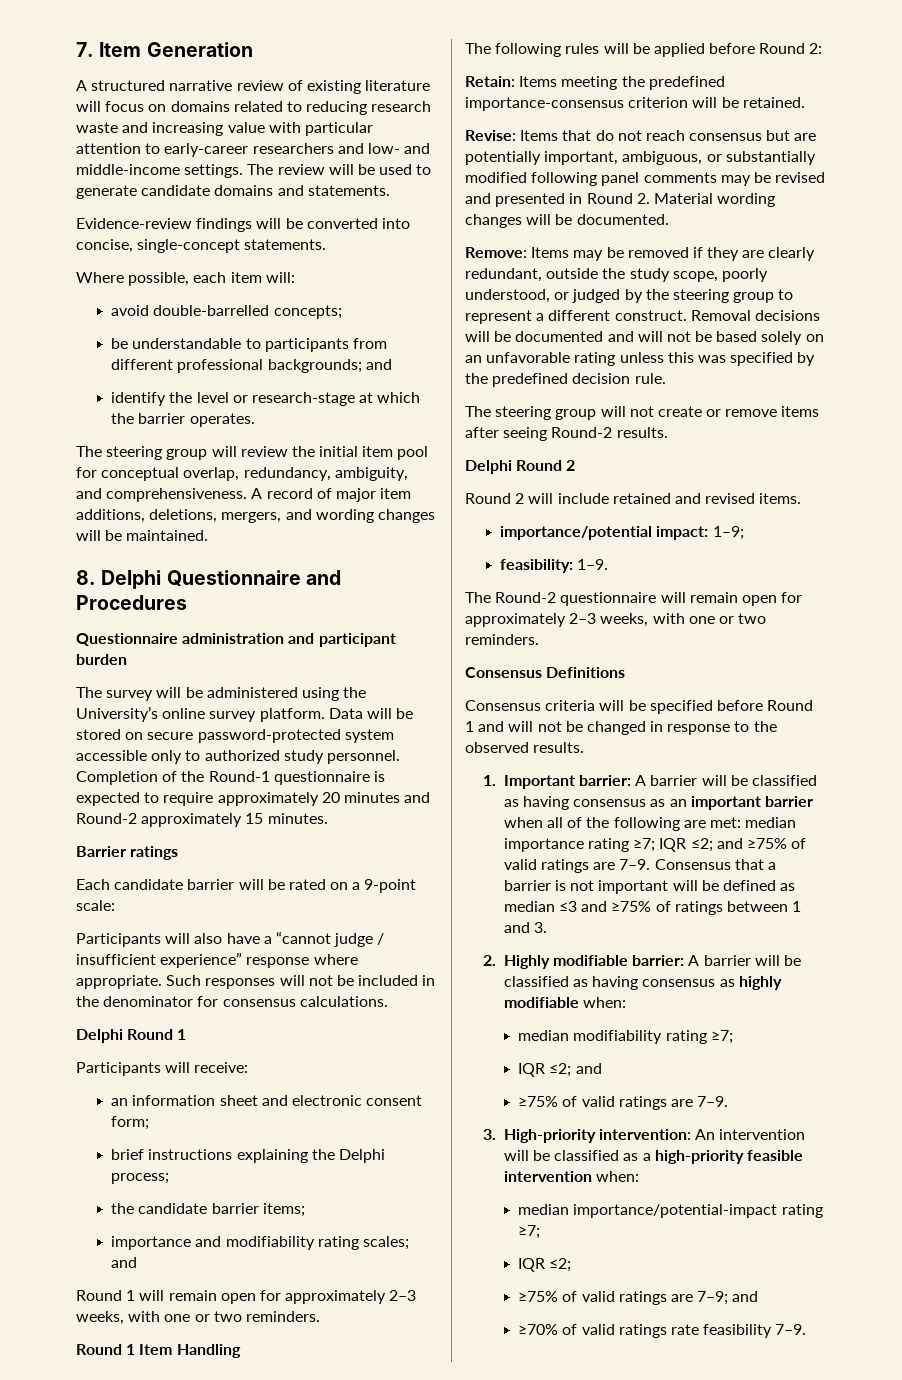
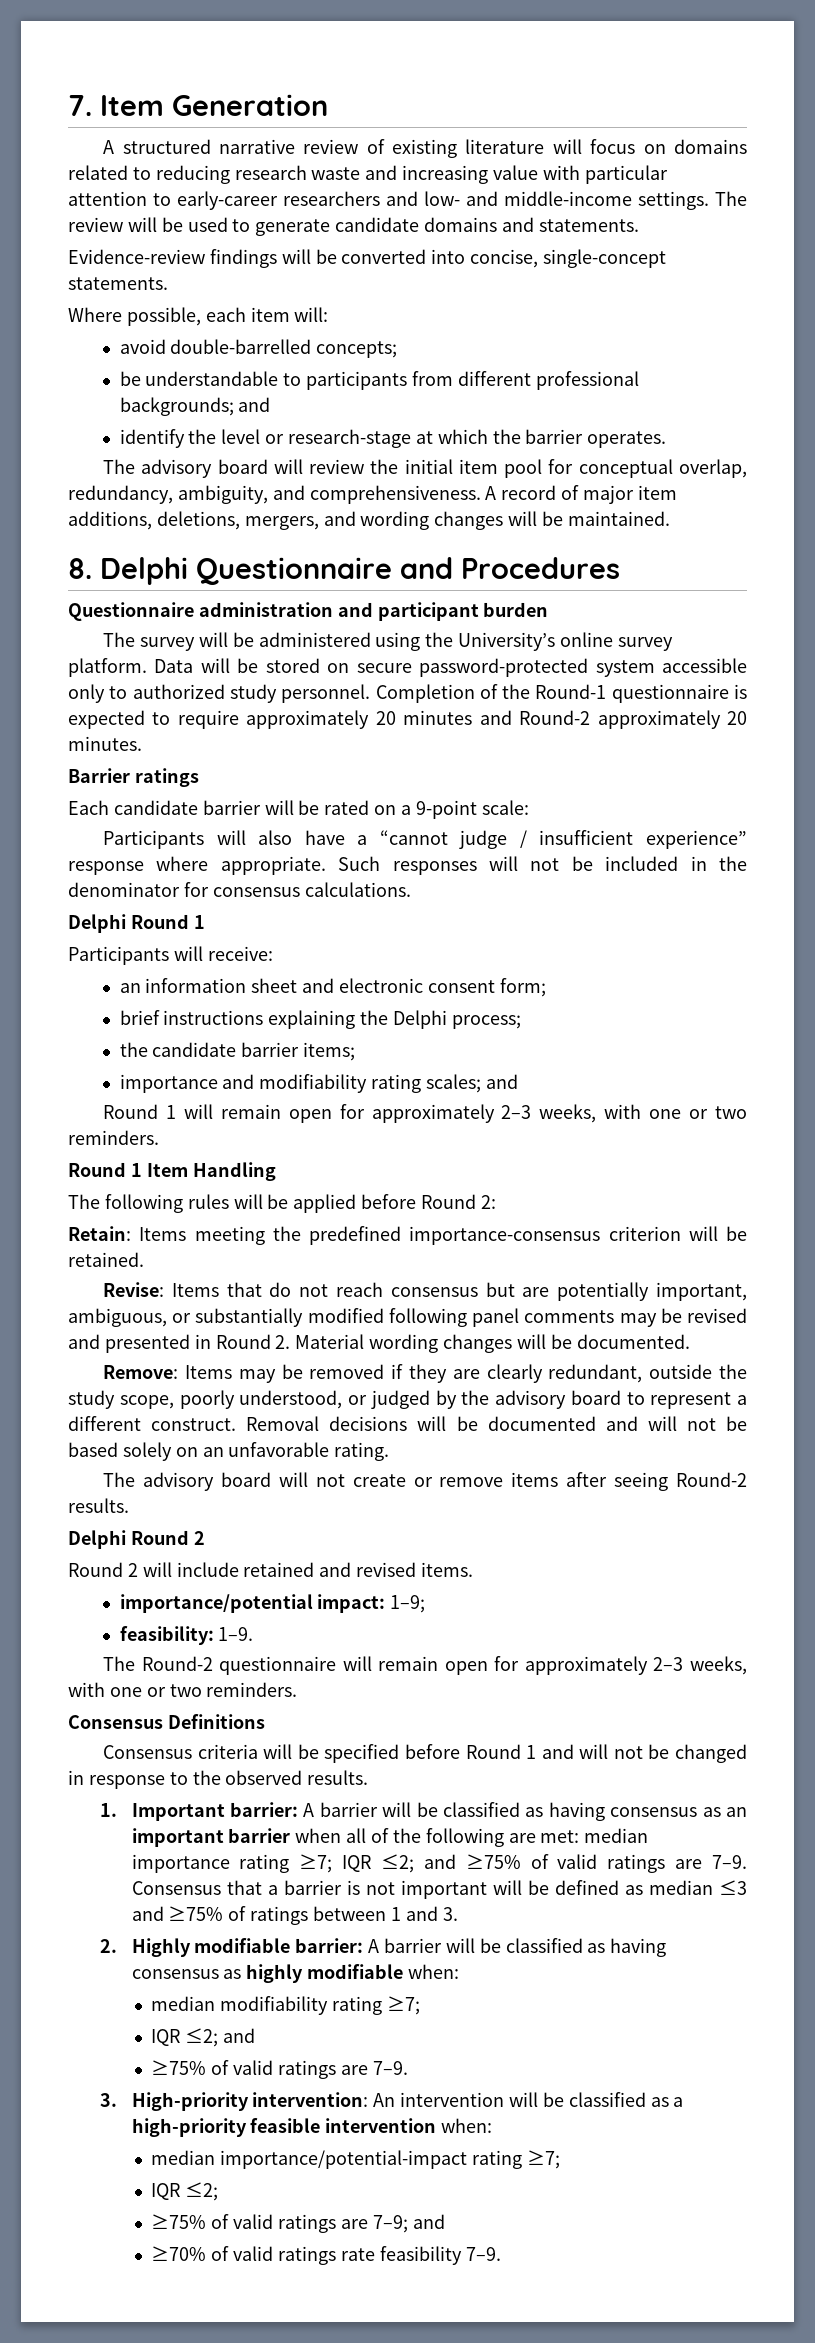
- The steering group will review the initial item pool for conceptual overlap, redundancy, ambiguity, and comprehensiveness.
+ The advisory board will review the initial item pool for conceptual overlap, redundancy, ambiguity, and comprehensiveness.
- Completion of the Round-1 questionnaire is expected to require approximately 20 minutes and Round-2 approximately 15 minutes.
+ Completion of the Round-1 questionnaire is expected to require approximately 20 minutes and Round-2 approximately 20 minutes.
- Remove: Items may be removed if they are clearly redundant, outside the study scope, poorly understood, or judged by the steering group to represent a different construct.
+ Remove: Items may be removed if they are clearly redundant, outside the study scope, poorly understood, or judged by the advisory board to represent a different construct.
- Removal decisions will be documented and will not be based solely on an unfavorable rating unless this was specified by the predefined decision rule.
- The steering group will not create or remove items after seeing Round-2 results.
+ Removal decisions will be documented and will not be based solely on an unfavorable rating.
+ The advisory board will not create or remove items after seeing Round-2 results.

